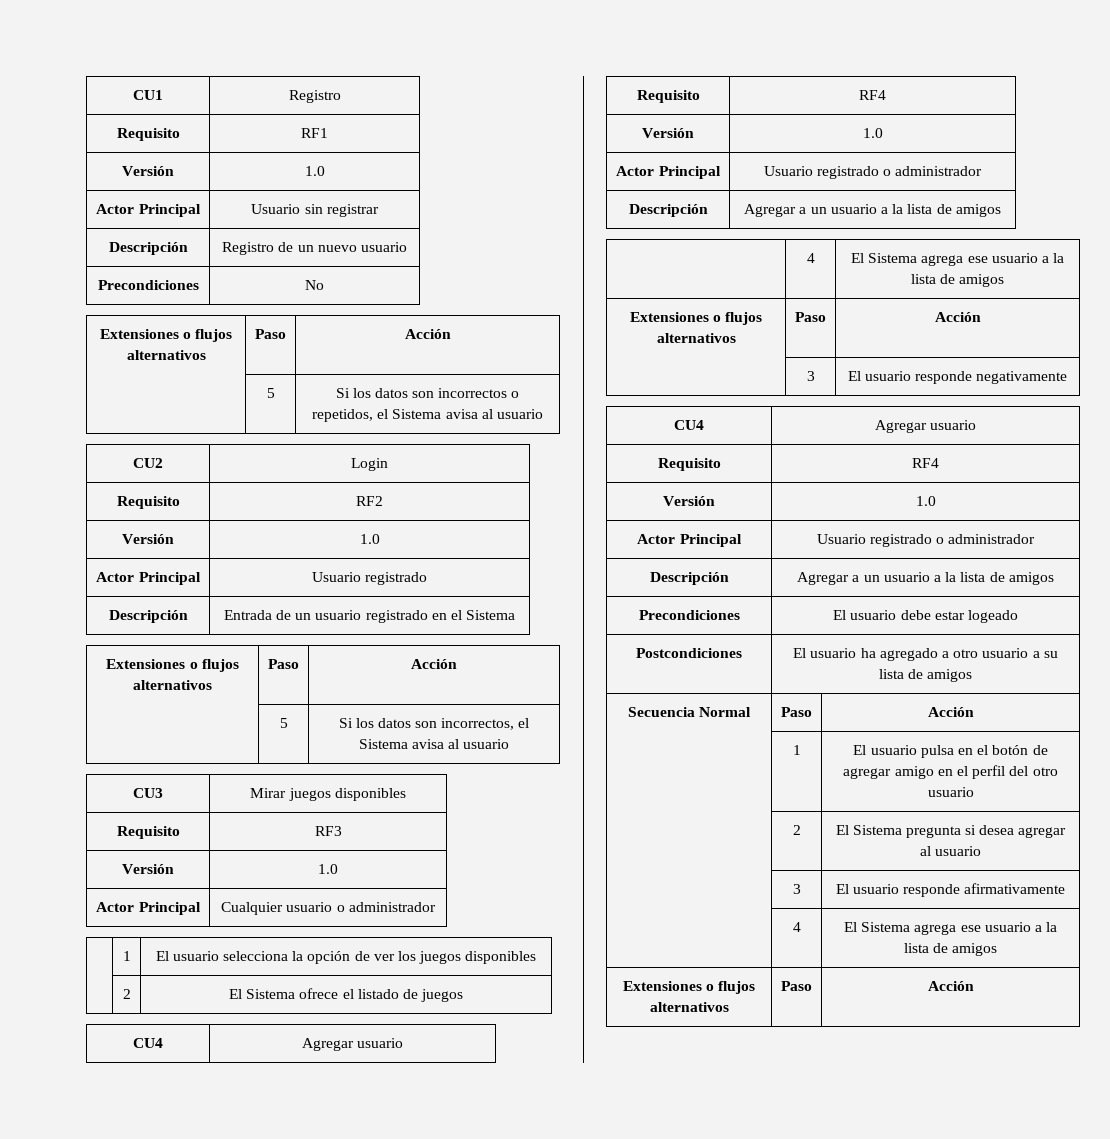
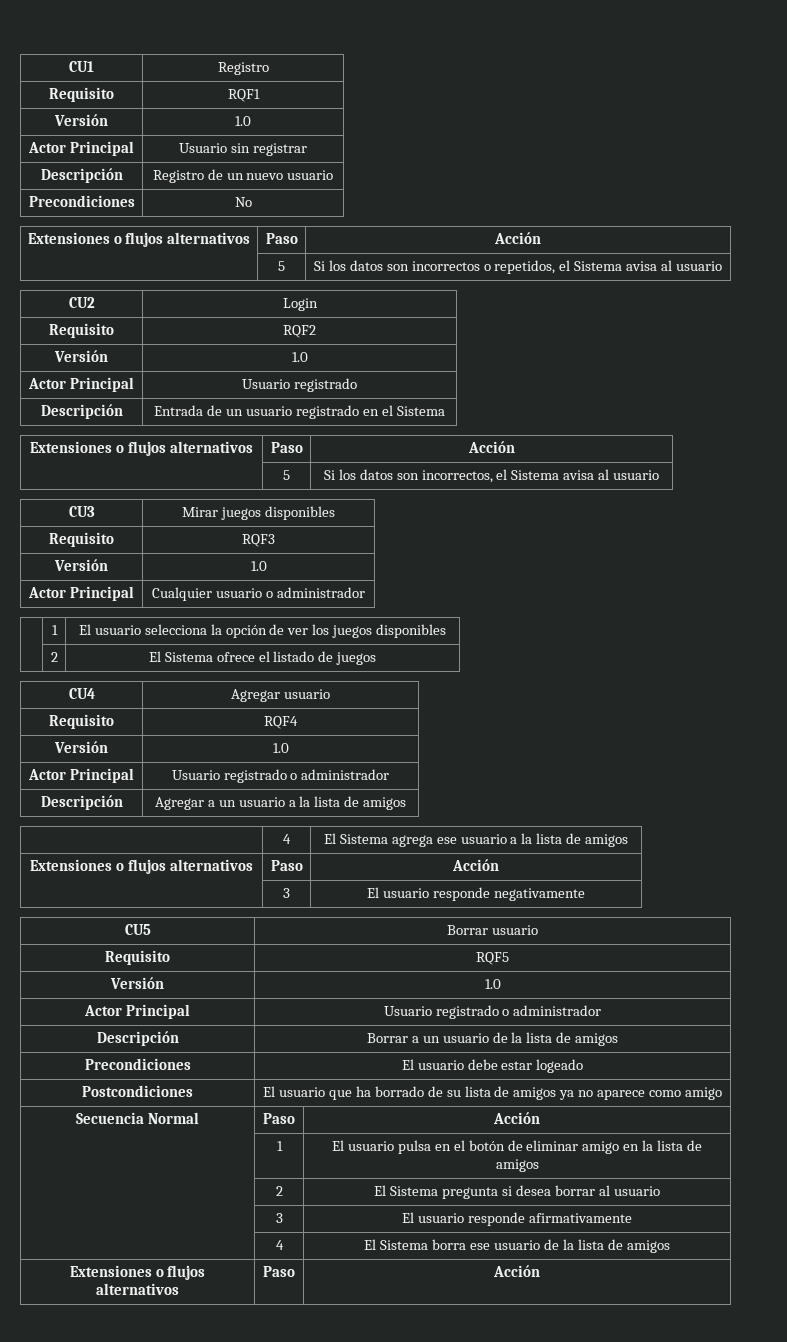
- Requisito | RF1
+ Requisito | RQF1
- Requisito | RF2
+ Requisito | RQF2
- Requisito | RF3
+ Requisito | RQF3
  | 2 | El Sistema ofrece el listado de juegos
  CU4 | Agregar usuario
- Requisito | RF4
+ Requisito | RQF4
  | 3 | El usuario responde negativamente
- CU4 | Agregar usuario
- Requisito | RF4
+ CU5 | Borrar usuario
+ Requisito | RQF5
  Versión | 1.0
  Actor Principal | Usuario registrado o administrador
- Descripción | Agregar a un usuario a la lista de amigos
+ Descripción | Borrar a un usuario de la lista de amigos
- Postcondiciones | El usuario ha agregado a otro usuario a su lista de amigos
+ Postcondiciones | El usuario que ha borrado de su lista de amigos ya no aparece como amigo
- | 1 | El usuario pulsa en el botón de agregar amigo en el perfil del otro usuario
+ | 1 | El usuario pulsa en el botón de eliminar amigo en la lista de amigos
- | 2 | El Sistema pregunta si desea agregar al usuario
+ | 2 | El Sistema pregunta si desea borrar al usuario
  | 3 | El usuario responde afirmativamente
- | 4 | El Sistema agrega ese usuario a la lista de amigos
+ | 4 | El Sistema borra ese usuario de la lista de amigos

